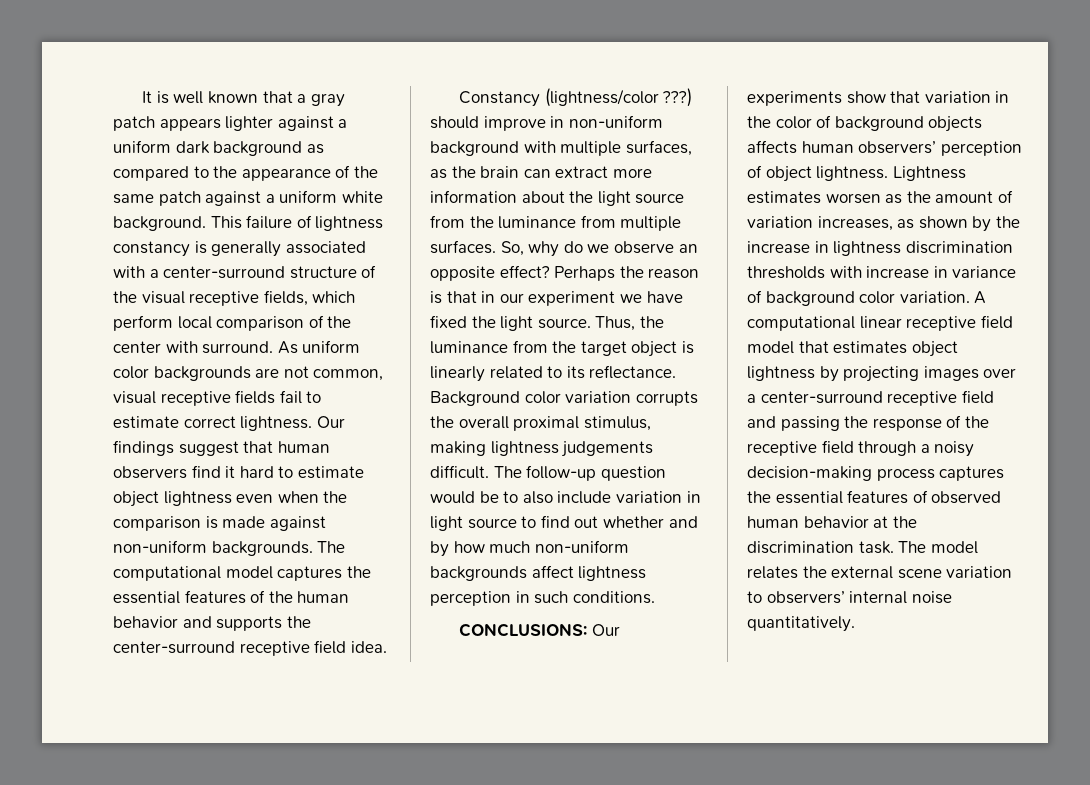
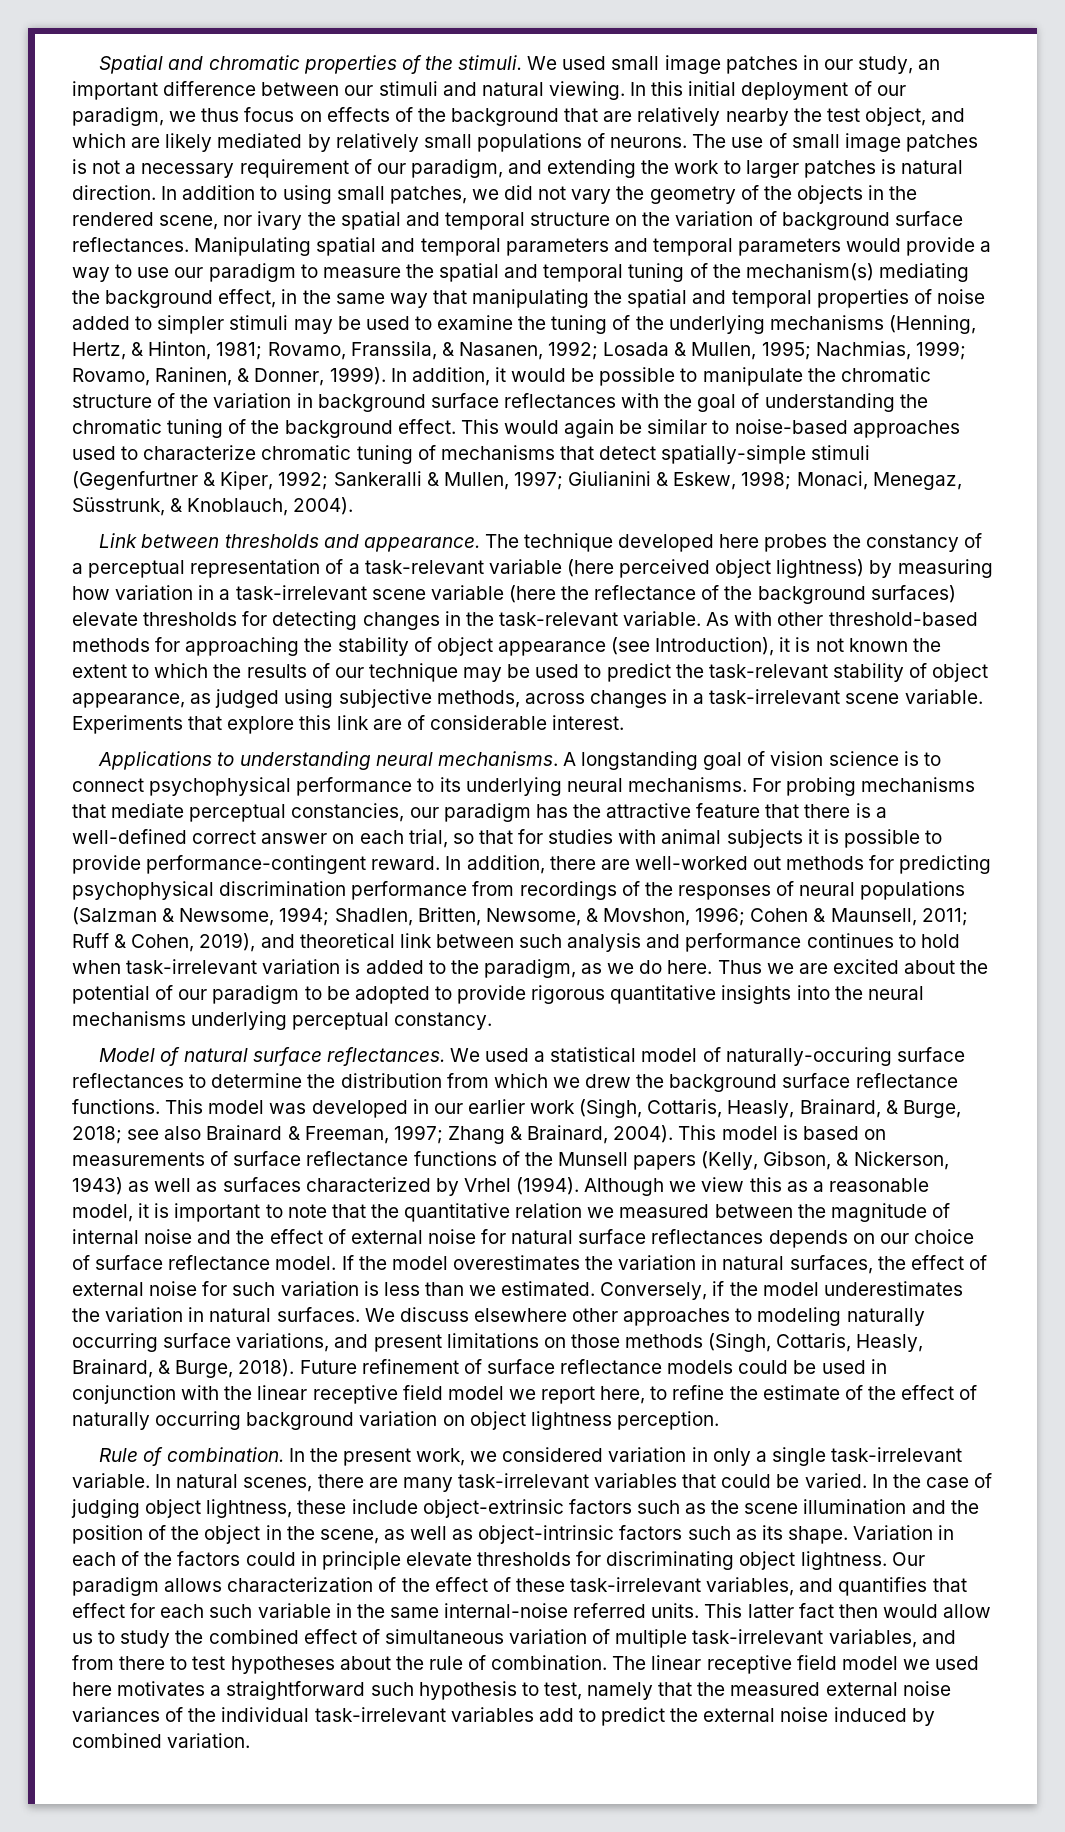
- It is well known that a gray patch appears lighter against a uniform dark background as compared to the appearance of the same patch against a uniform white background. This failure of lightness constancy is generally associated with a center-surround structure of the visual receptive fields, which perform local comparison of the center with surround. As uniform color backgrounds are not common, visual receptive fields fail to estimate correct lightness. Our findings suggest that human observers find it hard to estimate object lightness even when the comparison is made against non-uniform backgrounds. The computational model captures the essential features of the human behavior and supports the center-surround receptive field idea.
- Constancy (lightness/color ???) should improve in non-uniform background with multiple surfaces, as the brain can extract more information about the light source from the luminance from multiple surfaces. So, why do we observe an opposite effect? Perhaps the reason is that in our experiment we have fixed the light source. Thus, the luminance from the target object is linearly related to its reflectance. Background color variation corrupts the overall proximal stimulus, making lightness judgements difficult. The follow-up question would be to also include variation in light source to find out whether and by how much non-uniform backgrounds affect lightness perception in such conditions.
- CONCLUSIONS: Our experiments show that variation in the color of background objects affects human observers’ perception of object lightness. Lightness estimates worsen as the amount of variation increases, as shown by the increase in lightness discrimination thresholds with increase in variance of background color variation. A computational linear receptive field model that estimates object lightness by projecting images over a center-surround receptive field and passing the response of the receptive field through a noisy decision-making process captures the essential features of observed human behavior at the discrimination task. The model relates the external scene variation to observers’ internal noise quantitatively.
+ Spatial and chromatic properties of the stimuli. We used small image patches in our study, an important difference between our stimuli and natural viewing. In this initial deployment of our paradigm, we thus focus on effects of the background that are relatively nearby the test object, and which are likely mediated by relatively small populations of neurons. The use of small image patches is not a necessary requirement of our paradigm, and extending the work to larger patches is natural direction. In addition to using small patches, we did not vary the geometry of the objects in the rendered scene, nor ivary the spatial and temporal structure on the variation of background surface reflectances. Manipulating spatial and temporal parameters and temporal parameters would provide a way to use our paradigm to measure the spatial and temporal tuning of the mechanism(s) mediating the background effect, in the same way that manipulating the spatial and temporal properties of noise added to simpler stimuli may be used to examine the tuning of the underlying mechanisms (Henning, Hertz, & Hinton, 1981; Rovamo, Franssila, & Nasanen, 1992; Losada & Mullen, 1995; Nachmias, 1999; Rovamo, Raninen, & Donner, 1999). In addition, it would be possible to manipulate the chromatic structure of the variation in background surface reflectances with the goal of understanding the chromatic tuning of the background effect. This would again be similar to noise-based approaches used to characterize chromatic tuning of mechanisms that detect spatially-simple stimuli (Gegenfurtner & Kiper, 1992; Sankeralli & Mullen, 1997; Giulianini & Eskew, 1998; Monaci, Menegaz, Süsstrunk, & Knoblauch, 2004).
+ Link between thresholds and appearance. The technique developed here probes the constancy of a perceptual representation of a task-relevant variable (here perceived object lightness) by measuring how variation in a task-irrelevant scene variable (here the reflectance of the background surfaces) elevate thresholds for detecting changes in the task-relevant variable. As with other threshold-based methods for approaching the stability of object appearance (see Introduction), it is not known the extent to which the results of our technique may be used to predict the task-relevant stability of object appearance, as judged using subjective methods, across changes in a task-irrelevant scene variable. Experiments that explore this link are of considerable interest.
+ Applications to understanding neural mechanisms. A longstanding goal of vision science is to connect psychophysical performance to its underlying neural mechanisms. For probing mechanisms that mediate perceptual constancies, our paradigm has the attractive feature that there is a well-defined correct answer on each trial, so that for studies with animal subjects it is possible to provide performance-contingent reward. In addition, there are well-worked out methods for predicting psychophysical discrimination performance from recordings of the responses of neural populations (Salzman & Newsome, 1994; Shadlen, Britten, Newsome, & Movshon, 1996; Cohen & Maunsell, 2011; Ruff & Cohen, 2019), and theoretical link between such analysis and performance continues to hold when task-irrelevant variation is added to the paradigm, as we do here. Thus we are excited about the potential of our paradigm to be adopted to provide rigorous quantitative insights into the neural mechanisms underlying perceptual constancy.
+ Model of natural surface reflectances. We used a statistical model of naturally-occuring surface reflectances to determine the distribution from which we drew the background surface reflectance functions. This model was developed in our earlier work (Singh, Cottaris, Heasly, Brainard, & Burge, 2018; see also Brainard & Freeman, 1997; Zhang & Brainard, 2004). This model is based on measurements of surface reflectance functions of the Munsell papers (Kelly, Gibson, & Nickerson, 1943) as well as surfaces characterized by Vrhel (1994). Although we view this as a reasonable model, it is important to note that the quantitative relation we measured between the magnitude of internal noise and the effect of external noise for natural surface reflectances depends on our choice of surface reflectance model. If the model overestimates the variation in natural surfaces, the effect of external noise for such variation is less than we estimated. Conversely, if the model underestimates the variation in natural surfaces. We discuss elsewhere other approaches to modeling naturally occurring surface variations, and present limitations on those methods (Singh, Cottaris, Heasly, Brainard, & Burge, 2018). Future refinement of surface reflectance models could be used in conjunction with the linear receptive field model we report here, to refine the estimate of the effect of naturally occurring background variation on object lightness perception.
+ Rule of combination. In the present work, we considered variation in only a single task-irrelevant variable. In natural scenes, there are many task-irrelevant variables that could be varied. In the case of judging object lightness, these include object-extrinsic factors such as the scene illumination and the position of the object in the scene, as well as object-intrinsic factors such as its shape. Variation in each of the factors could in principle elevate thresholds for discriminating object lightness. Our paradigm allows characterization of the effect of these task-irrelevant variables, and quantifies that effect for each such variable in the same internal-noise referred units. This latter fact then would allow us to study the combined effect of simultaneous variation of multiple task-irrelevant variables, and from there to test hypotheses about the rule of combination. The linear receptive field model we used here motivates a straightforward such hypothesis to test, namely that the measured external noise variances of the individual task-irrelevant variables add to predict the external noise induced by combined variation.

